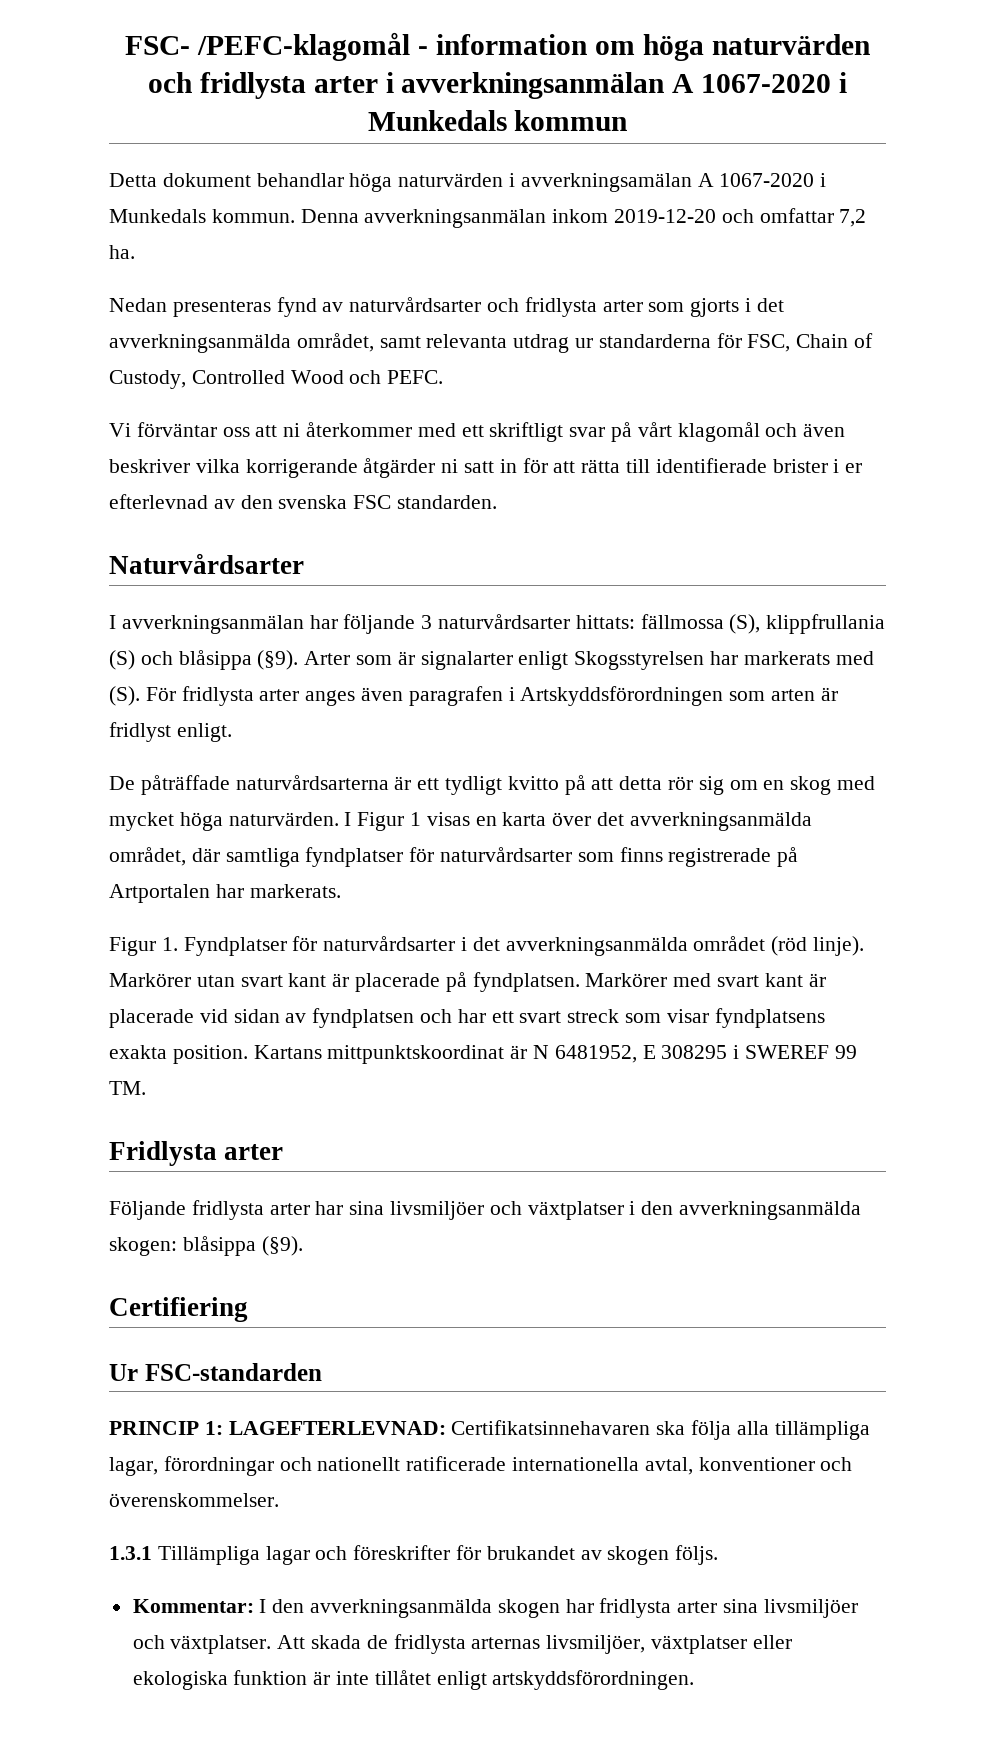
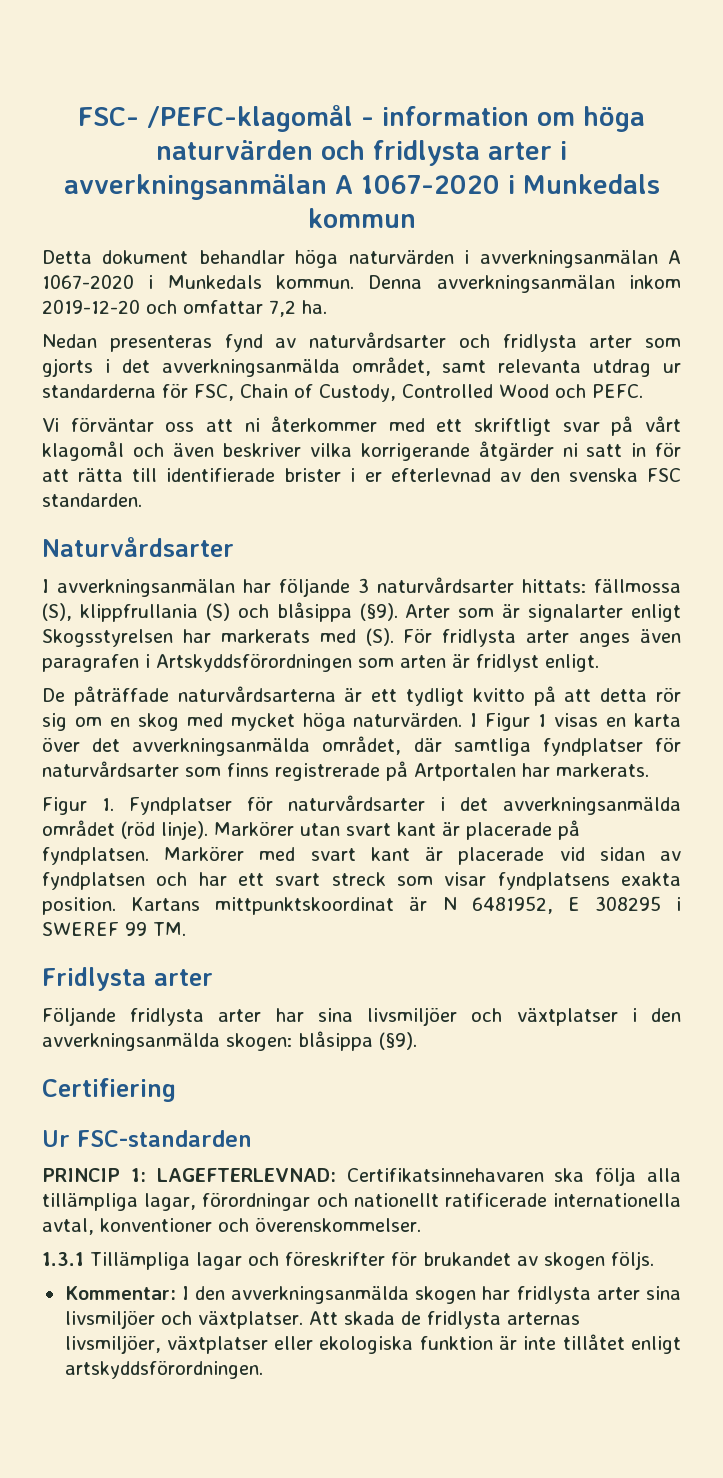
- Detta dokument behandlar höga naturvärden i avverkningsamälan A 1067-2020 i Munkedals kommun.
+ Detta dokument behandlar höga naturvärden i avverkningsanmälan A 1067-2020 i Munkedals kommun.

